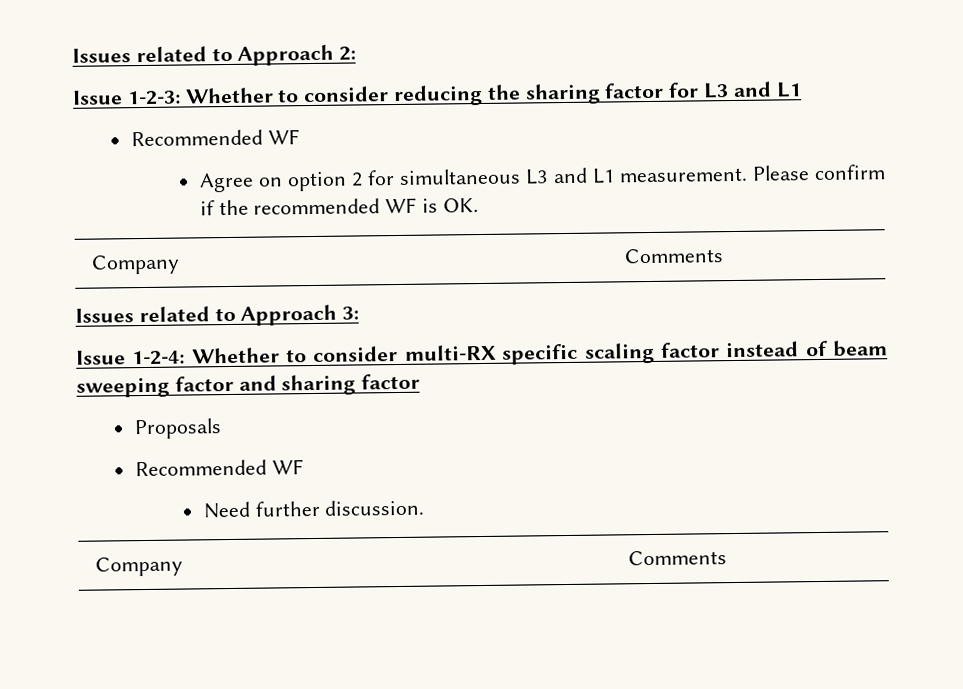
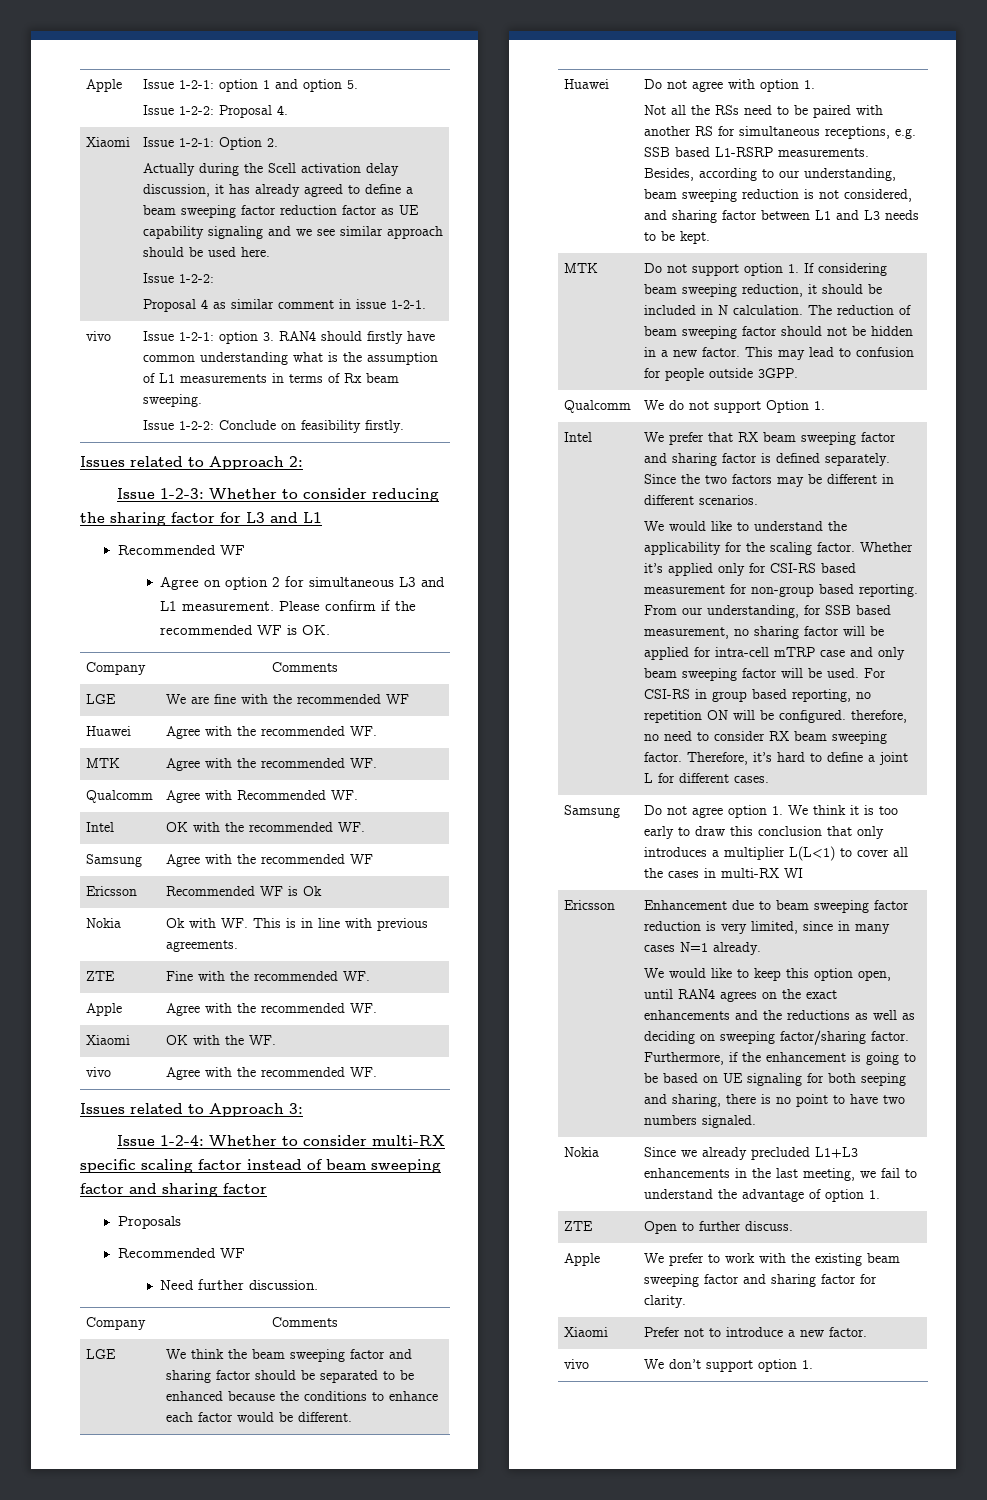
+ Apple | Issue 1-2-1: option 1 and option 5.
+ Issue 1-2-2: Proposal 4.
+ Xiaomi | Issue 1-2-1: Option 2.
+ Actually during the Scell activation delay discussion, it has already agreed to define a beam sweeping factor reduction factor as UE capability signaling and we see similar approach should be used here.
+ Issue 1-2-2:
+ Proposal 4 as similar comment in issue 1-2-1.
+ vivo | Issue 1-2-1: option 3. RAN4 should firstly have common understanding what is the assumption of L1 measurements in terms of Rx beam sweeping.
+ Issue 1-2-2: Conclude on feasibility firstly.
+ LGE | We are fine with the recommended WF
+ Huawei | Agree with the recommended WF.
+ MTK | Agree with the recommended WF.
+ Qualcomm | Agree with Recommended WF.
+ Intel | OK with the recommended WF.
+ Samsung | Agree with the recommended WF
+ Ericsson | Recommended WF is Ok
+ Nokia | Ok with WF. This is in line with previous agreements.
+ ZTE | Fine with the recommended WF.
+ Apple | Agree with the recommended WF.
+ Xiaomi | OK with the WF.
+ vivo | Agree with the recommended WF.
+ LGE | We think the beam sweeping factor and sharing factor should be separated to be enhanced because the conditions to enhance each factor would be different.
+ Huawei | Do not agree with option 1.
+ Not all the RSs need to be paired with another RS for simultaneous receptions, e.g. SSB based L1-RSRP measurements. Besides, according to our understanding, beam sweeping reduction is not considered, and sharing factor between L1 and L3 needs to be kept.
+ MTK | Do not support option 1. If considering beam sweeping reduction, it should be included in N calculation. The reduction of beam sweeping factor should not be hidden in a new factor. This may lead to confusion for people outside 3GPP.
+ Qualcomm | We do not support Option 1.
+ Intel | We prefer that RX beam sweeping factor and sharing factor is defined separately. Since the two factors may be different in different scenarios.
+ We would like to understand the applicability for the scaling factor. Whether it’s applied only for CSI-RS based measurement for non-group based reporting. From our understanding, for SSB based measurement, no sharing factor will be applied for intra-cell mTRP case and only beam sweeping factor will be used. For CSI-RS in group based reporting, no repetition ON will be configured. therefore, no need to consider RX beam sweeping factor. Therefore, it’s hard to define a joint L for different cases.
+ Samsung | Do not agree option 1. We think it is too early to draw this conclusion that only introduces a multiplier L(L<1) to cover all the cases in multi-RX WI
+ Ericsson | Enhancement due to beam sweeping factor reduction is very limited, since in many cases N=1 already.
+ We would like to keep this option open, until RAN4 agrees on the exact enhancements and the reductions as well as deciding on sweeping factor/sharing factor. Furthermore, if the enhancement is going to be based on UE signaling for both seeping and sharing, there is no point to have two numbers signaled.
+ Nokia | Since we already precluded L1+L3 enhancements in the last meeting, we fail to understand the advantage of option 1.
+ ZTE | Open to further discuss.
+ Apple | We prefer to work with the existing beam sweeping factor and sharing factor for clarity.
+ Xiaomi | Prefer not to introduce a new factor.
+ vivo | We don’t support option 1.

